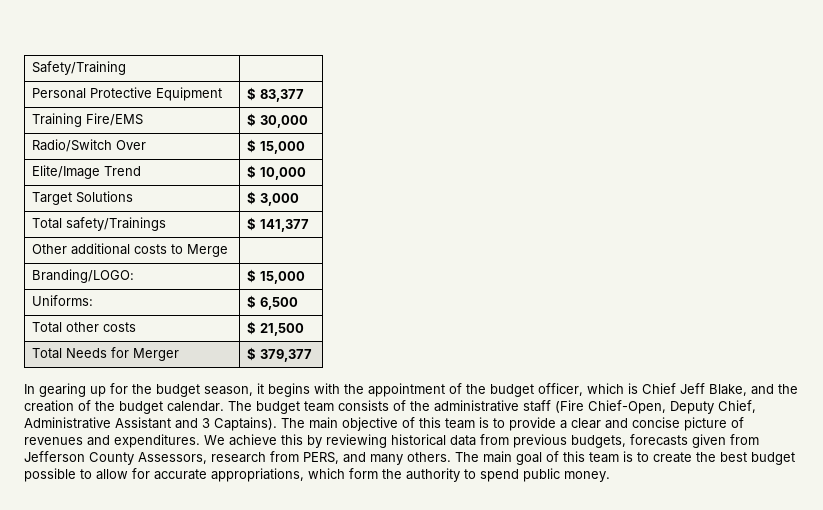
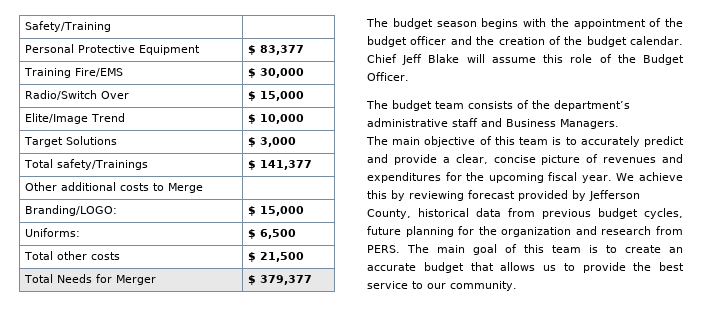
- In gearing up for the budget season, it begins with the appointment of the budget officer, which is Chief Jeff Blake, and the creation of the budget calendar. The budget team consists of the administrative staff (Fire Chief-Open, Deputy Chief, Administrative Assistant and 3 Captains). The main objective of this team is to provide a clear and concise picture of revenues and expenditures.
+ The budget season begins with the appointment of the budget officer and the creation of the budget calendar. Chief Jeff Blake will assume this role of the Budget Officer.
+ The budget team consists of the department’s administrative staff and Business Managers.
+ The main objective of this team is to accurately predict and provide a clear, concise picture of revenues and expenditures for the upcoming fiscal year.
- We achieve this by reviewing historical data from previous budgets, forecasts given from Jefferson County Assessors, research from PERS, and many others.
+ We achieve this by reviewing forecast provided by Jefferson County, historical data from previous budget cycles, future planning for the organization and research from PERS.
- The main goal of this team is to create the best budget possible to allow for accurate appropriations, which form the authority to spend public money.
+ The main goal of this team is to create an accurate budget that allows us to provide the best service to our community.

